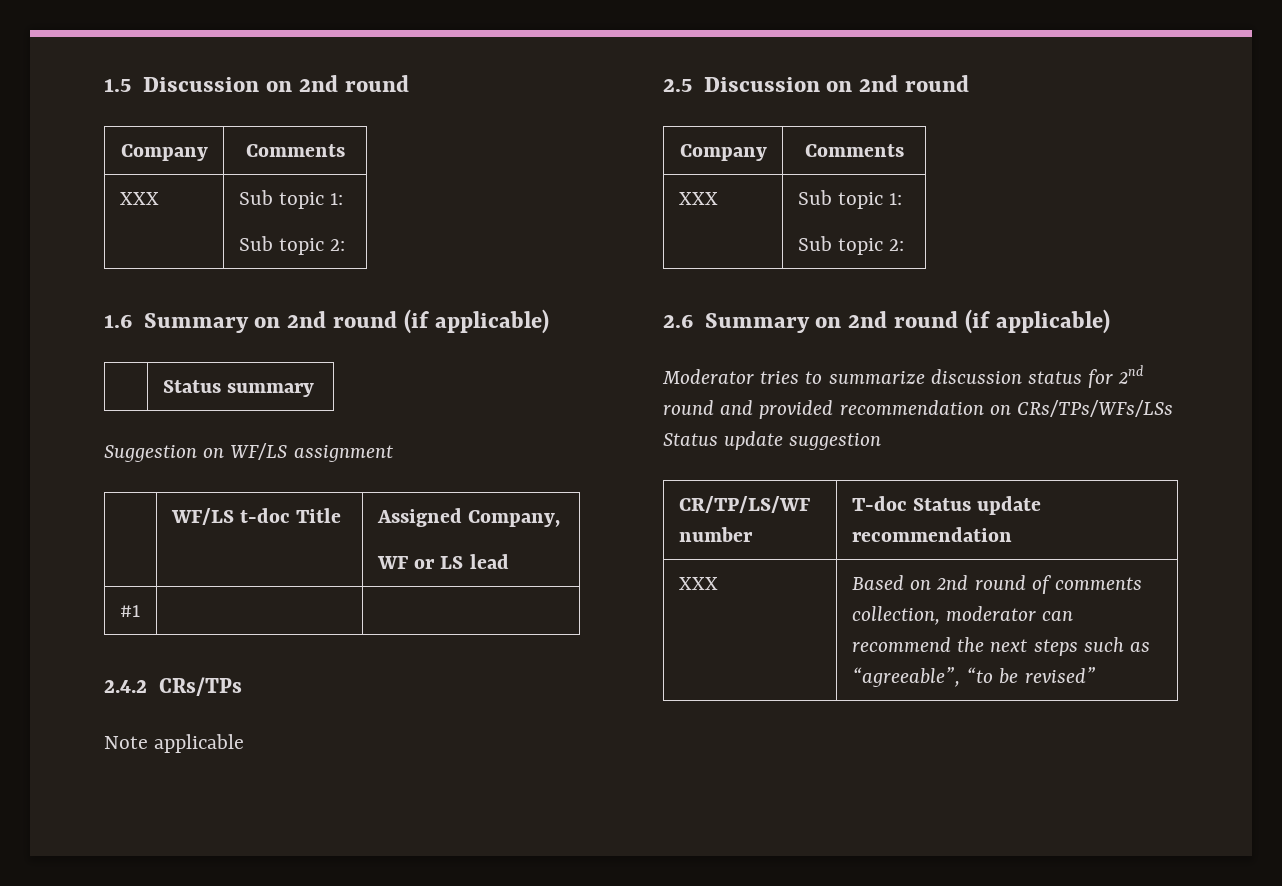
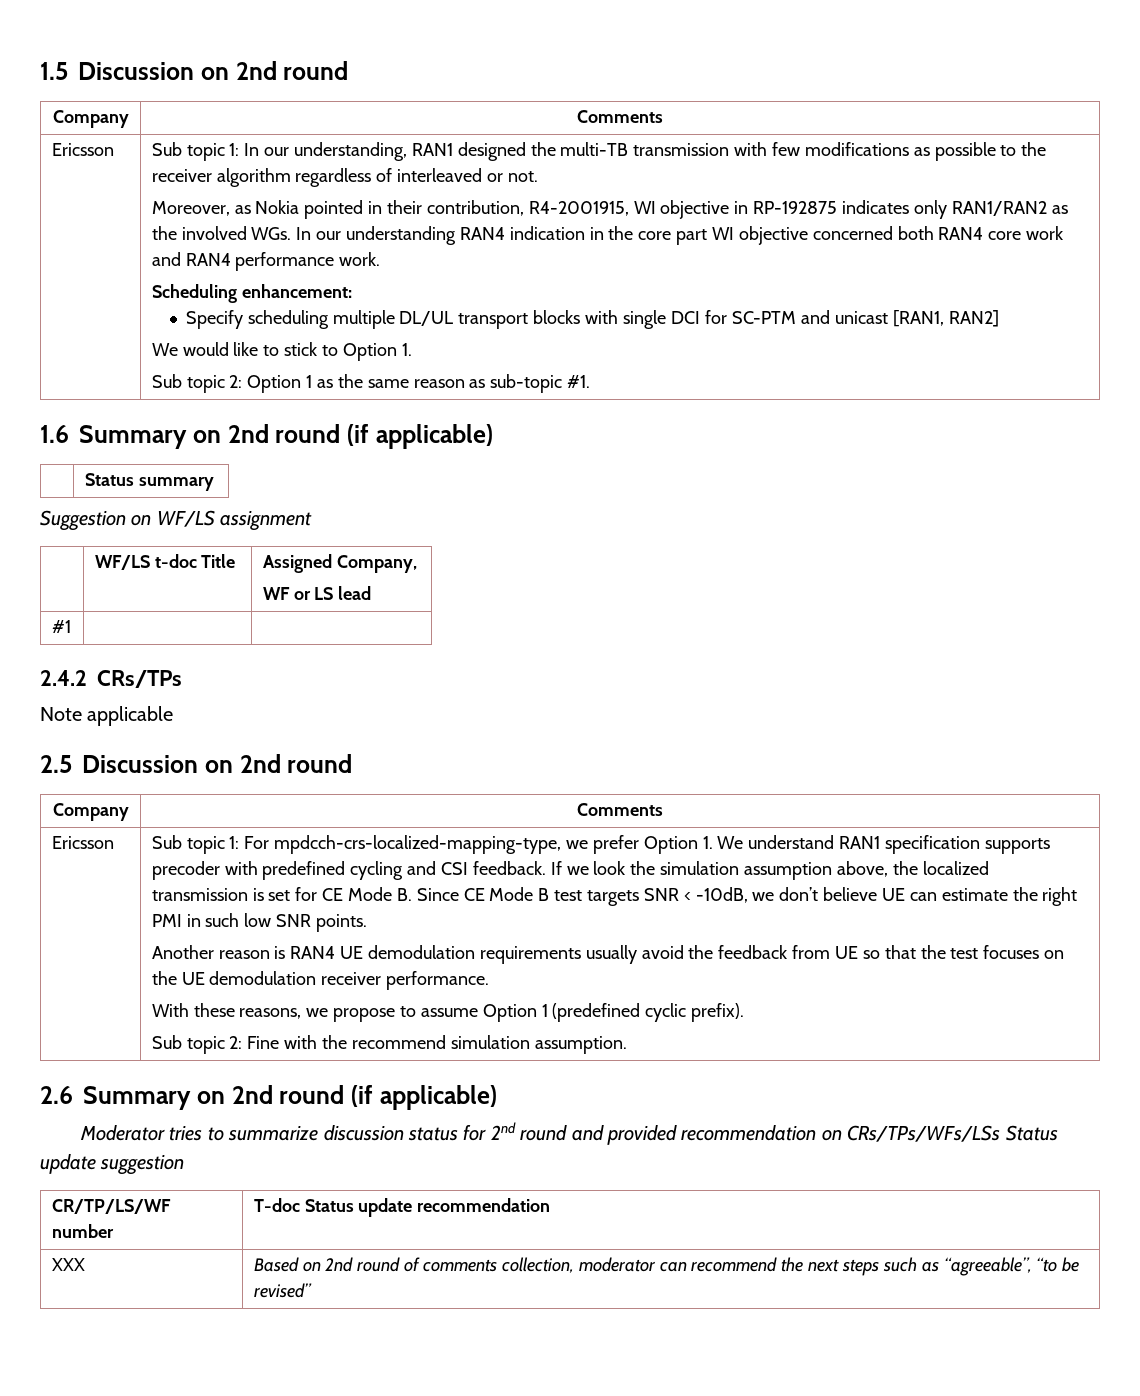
  1.5 Discussion on 2nd round
  Company | Comments
- XXX | Sub topic 1:
- Sub topic 2:
+ Ericsson | Sub topic 1: In our understanding, RAN1 designed the multi-TB transmission with few modifications as possible to the receiver algorithm regardless of interleaved or not.
+ Moreover, as Nokia pointed in their contribution, R4-2001915, WI objective in RP-192875 indicates only RAN1/RAN2 as the involved WGs. In our understanding RAN4 indication in the core part WI objective concerned both RAN4 core work and RAN4 performance work.
+ Scheduling enhancement:
+ Specify scheduling multiple DL/UL transport blocks with single DCI for SC-PTM and unicast [RAN1, RAN2]
+ We would like to stick to Option 1.
+ Sub topic 2: Option 1 as the same reason as sub-topic #1.
  2.5 Discussion on 2nd round
  Company | Comments
- XXX | Sub topic 1:
- Sub topic 2:
+ Ericsson | Sub topic 1: For mpdcch-crs-localized-mapping-type, we prefer Option 1. We understand RAN1 specification supports precoder with predefined cycling and CSI feedback. If we look the simulation assumption above, the localized transmission is set for CE Mode B. Since CE Mode B test targets SNR < -10dB, we don’t believe UE can estimate the right PMI in such low SNR points.
+ Another reason is RAN4 UE demodulation requirements usually avoid the feedback from UE so that the test focuses on the UE demodulation receiver performance.
+ With these reasons, we propose to assume Option 1 (predefined cyclic prefix).
+ Sub topic 2: Fine with the recommend simulation assumption.

